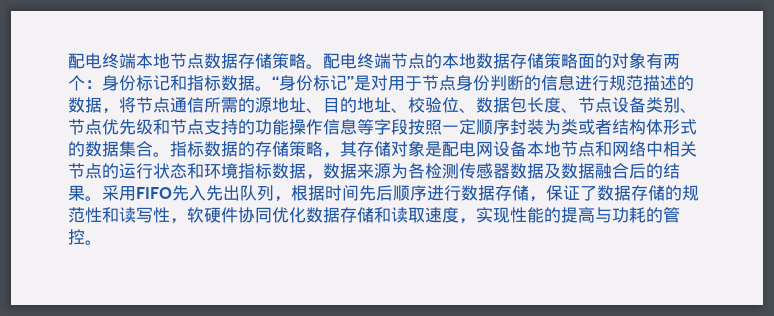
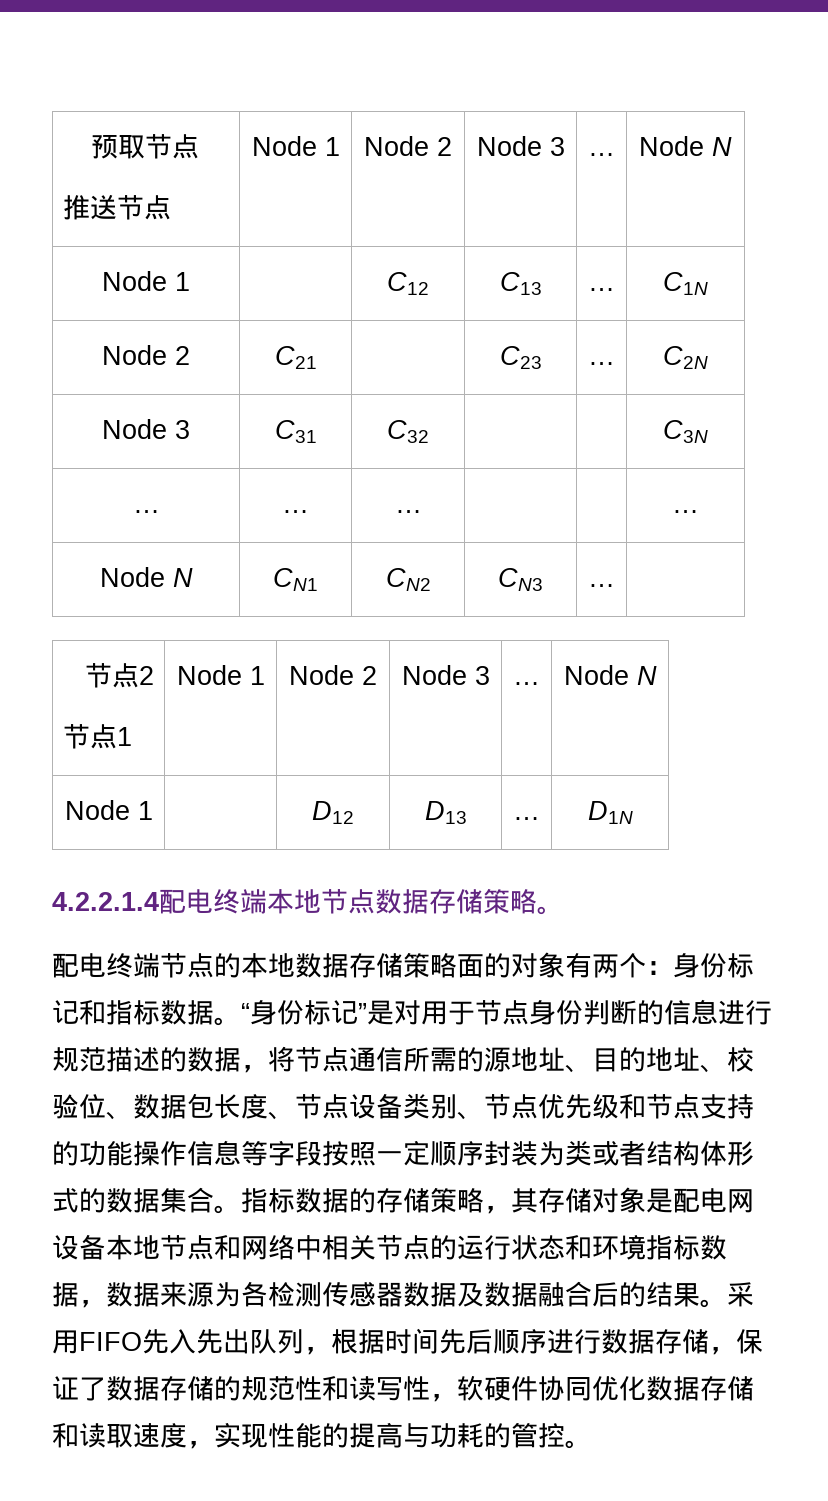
- 配电终端本地节点数据存储策略。配电终端节点的本地数据存储策略面的对象有两个：身份标记和指标数据。
+ 预取节点
+ 推送节点 | Node 1 | Node 2 | Node 3 | … | Node N
+ Node 1 | | C12 | C13 | … | C1N
+ Node 2 | C21 | | C23 | … | C2N
+ Node 3 | C31 | C32 | | | C3N
+ … | … | … | | | …
+ Node N | CN1 | CN2 | CN3 | … |
+ 节点2
+ 节点1 | Node 1 | Node 2 | Node 3 | … | Node N
+ Node 1 | | D12 | D13 | … | D1N
+ 4.2.2.1.4配电终端本地节点数据存储策略。
+ 配电终端节点的本地数据存储策略面的对象有两个：身份标记和指标数据。

